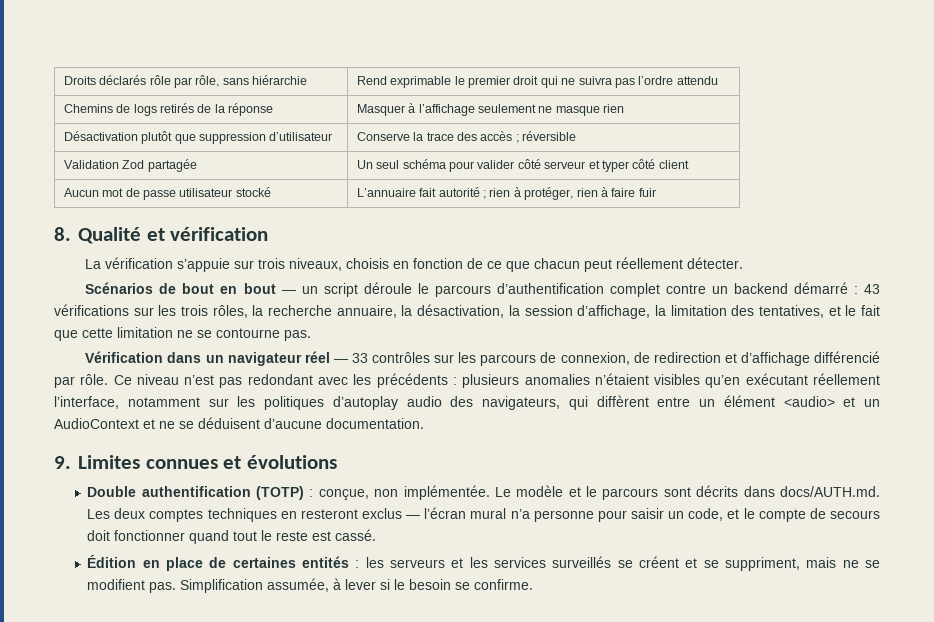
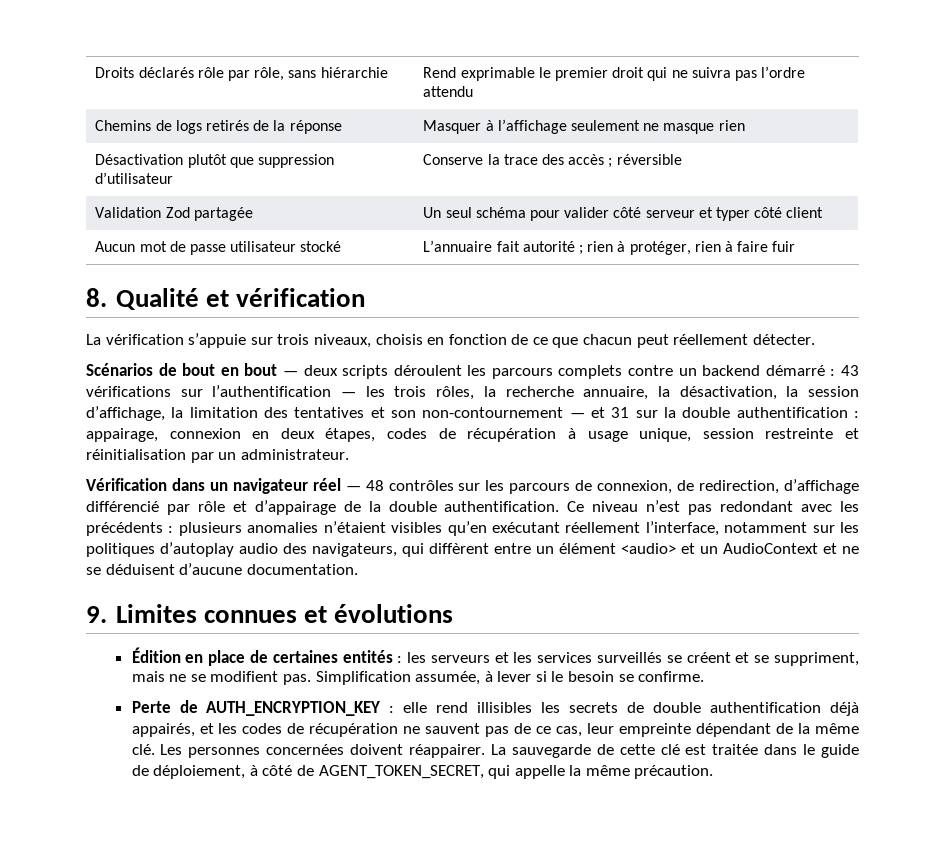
- Scénarios de bout en bout — un script déroule le parcours d’authentification complet contre un backend démarré : 43 vérifications sur les trois rôles, la recherche annuaire, la désactivation, la session d’affichage, la limitation des tentatives, et le fait que cette limitation ne se contourne pas.
+ Scénarios de bout en bout — deux scripts déroulent les parcours complets contre un backend démarré : 43 vérifications sur l’authentification — les trois rôles, la recherche annuaire, la désactivation, la session d’affichage, la limitation des tentatives et son non-contournement — et 31 sur la double authentification : appairage, connexion en deux étapes, codes de récupération à usage unique, session restreinte et réinitialisation par un administrateur.
- Vérification dans un navigateur réel — 33 contrôles sur les parcours de connexion, de redirection et d’affichage différencié par rôle.
+ Vérification dans un navigateur réel — 48 contrôles sur les parcours de connexion, de redirection, d’affichage différencié par rôle et d’appairage de la double authentification.
- Double authentification (TOTP) : conçue, non implémentée. Le modèle et le parcours sont décrits dans docs/AUTH.md. Les deux comptes techniques en resteront exclus — l’écran mural n’a personne pour saisir un code, et le compte de secours doit fonctionner quand tout le reste est cassé.
+ Perte de AUTH_ENCRYPTION_KEY : elle rend illisibles les secrets de double authentification déjà appairés, et les codes de récupération ne sauvent pas de ce cas, leur empreinte dépendant de la même clé. Les personnes concernées doivent réappairer. La sauvegarde de cette clé est traitée dans le guide de déploiement, à côté de AGENT_TOKEN_SECRET, qui appelle la même précaution.

